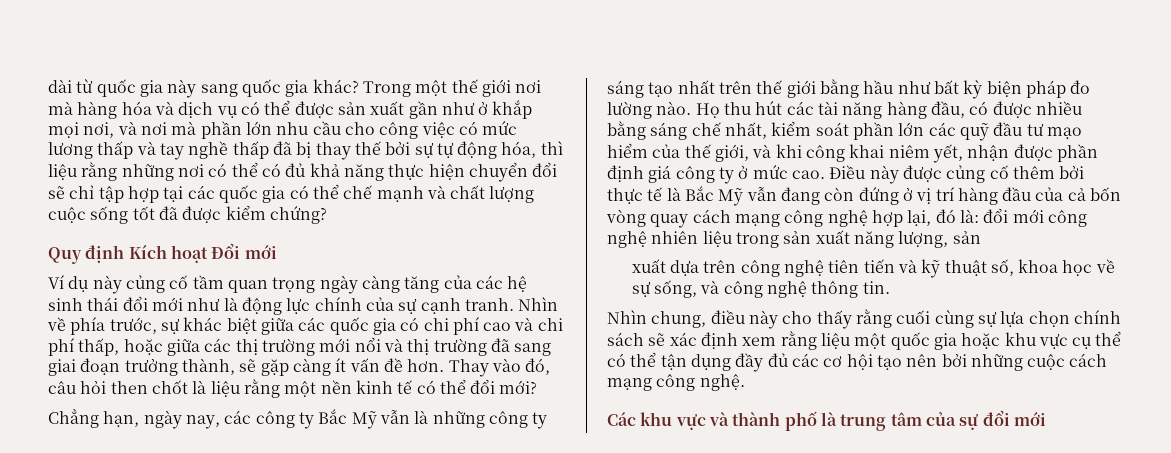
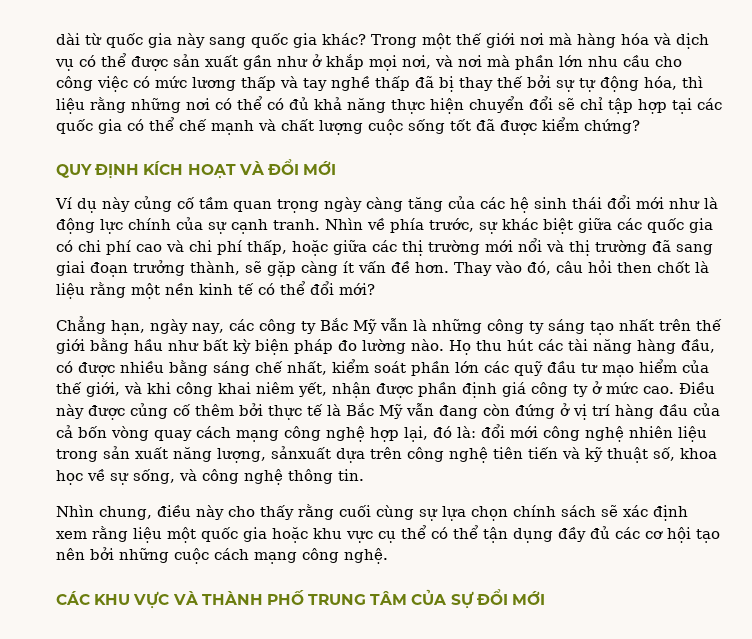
- Quy định Kích hoạt Đổi mới
+ QUY ĐỊNH KÍCH HOẠT VÀ ĐỔI MỚI
- đổi mới công nghệ nhiên liệu trong sản xuất năng lượng, sản
- xuất dựa trên công nghệ tiên tiến và kỹ thuật số, khoa học về sự sống, và công nghệ thông tin.
+ đổi mới công nghệ nhiên liệu trong sản xuất năng lượng, sảnxuất dựa trên công nghệ tiên tiến và kỹ thuật số, khoa học về sự sống, và công nghệ thông tin.
- Các khu vực và thành phố là trung tâm của sự đổi mới
+ CÁC KHU VỰC VÀ THÀNH PHỐ TRUNG TÂM CỦA SỰ ĐỔI MỚI

